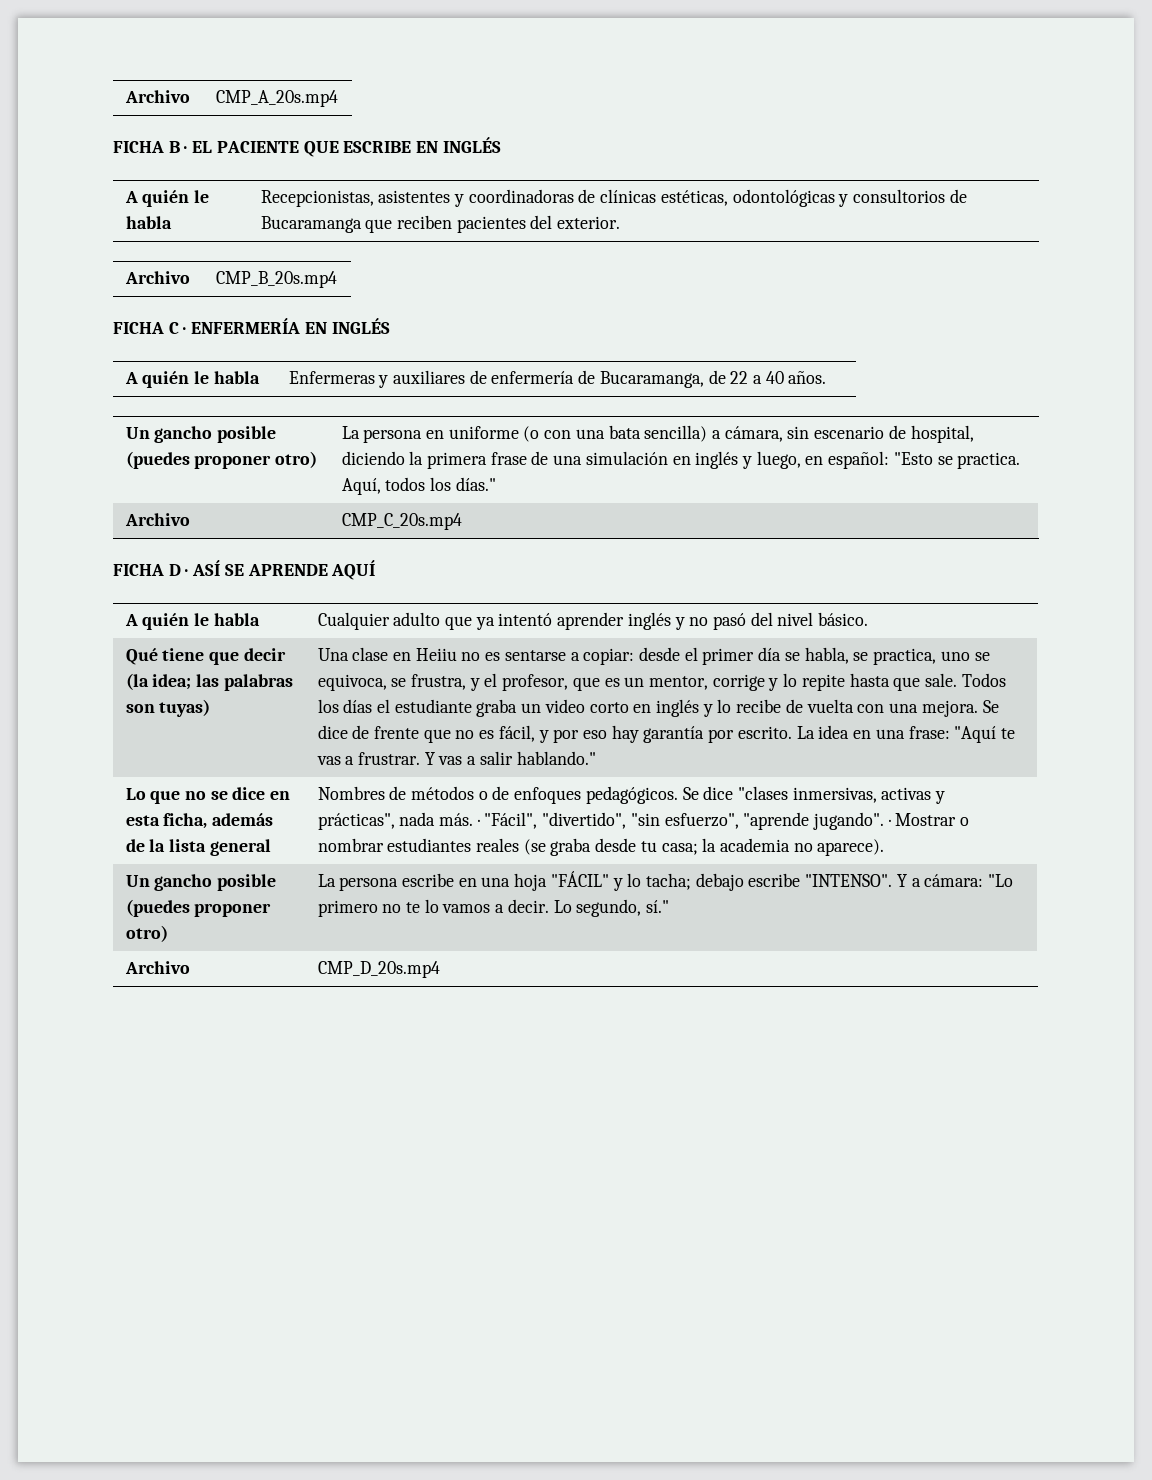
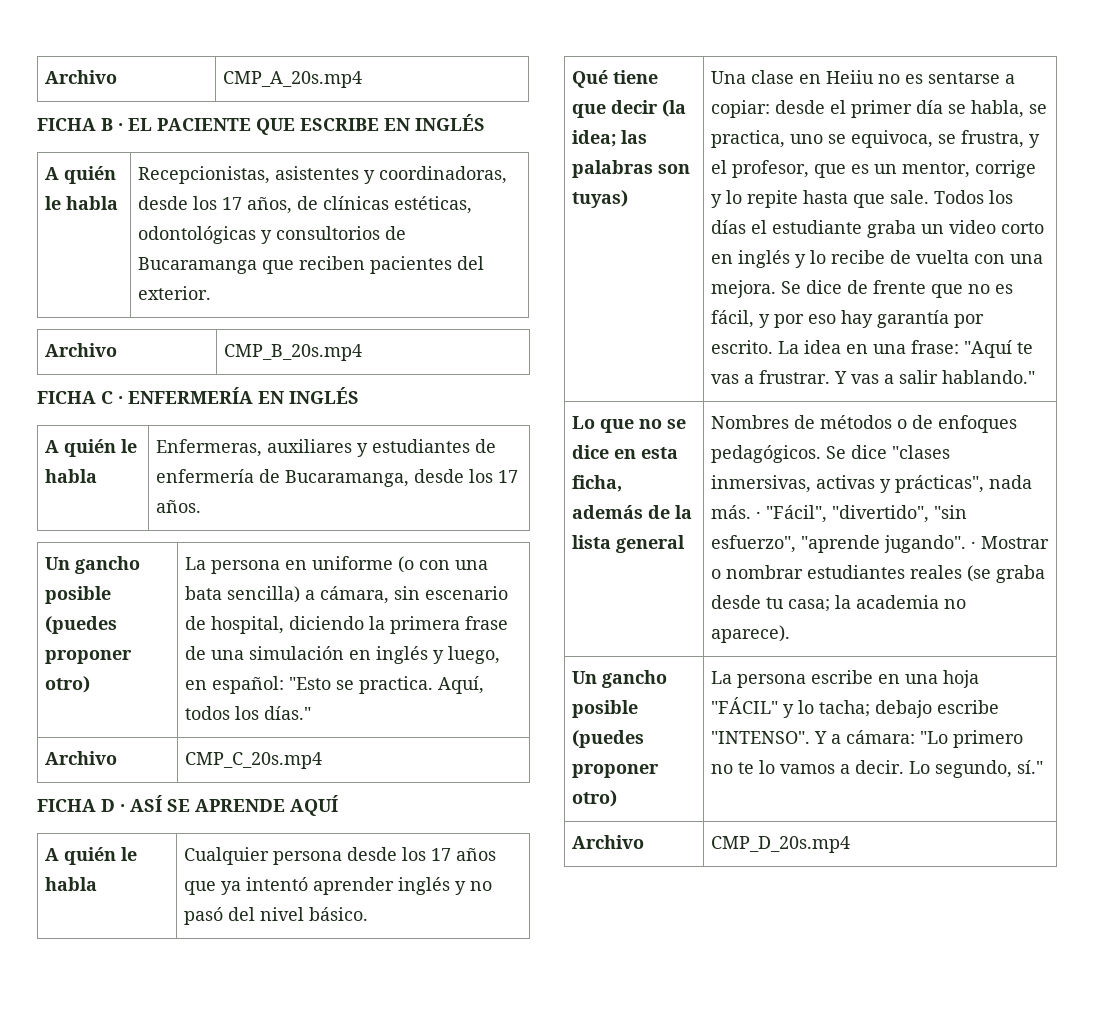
- A quién le habla | Recepcionistas, asistentes y coordinadoras de clínicas estéticas, odontológicas y consultorios de Bucaramanga que reciben pacientes del exterior.
+ A quién le habla | Recepcionistas, asistentes y coordinadoras, desde los 17 años, de clínicas estéticas, odontológicas y consultorios de Bucaramanga que reciben pacientes del exterior.
- A quién le habla | Enfermeras y auxiliares de enfermería de Bucaramanga, de 22 a 40 años.
+ A quién le habla | Enfermeras, auxiliares y estudiantes de enfermería de Bucaramanga, desde los 17 años.
- A quién le habla | Cualquier adulto que ya intentó aprender inglés y no pasó del nivel básico.
+ A quién le habla | Cualquier persona desde los 17 años que ya intentó aprender inglés y no pasó del nivel básico.

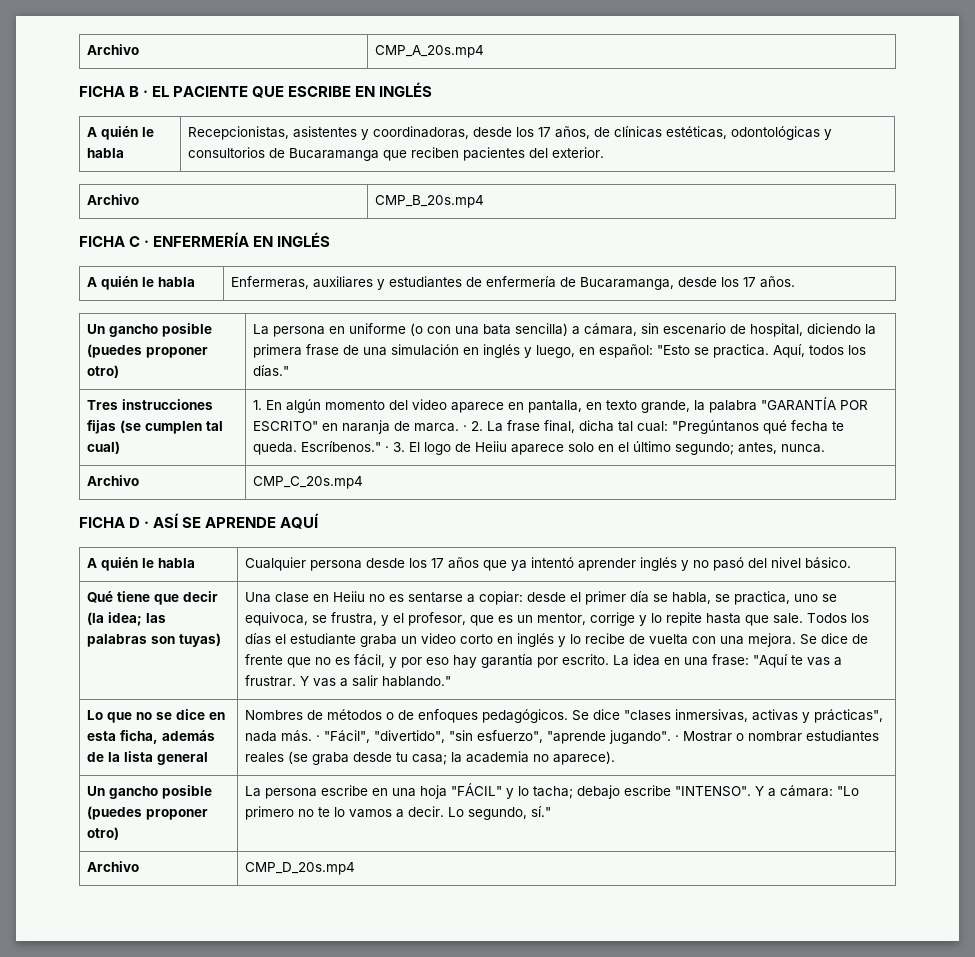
+ Tres instrucciones fijas (se cumplen tal cual) | 1. En algún momento del video aparece en pantalla, en texto grande, la palabra "GARANTÍA POR ESCRITO" en naranja de marca. · 2. La frase final, dicha tal cual: "Pregúntanos qué fecha te queda. Escríbenos." · 3. El logo de Heiiu aparece solo en el último segundo; antes, nunca.

